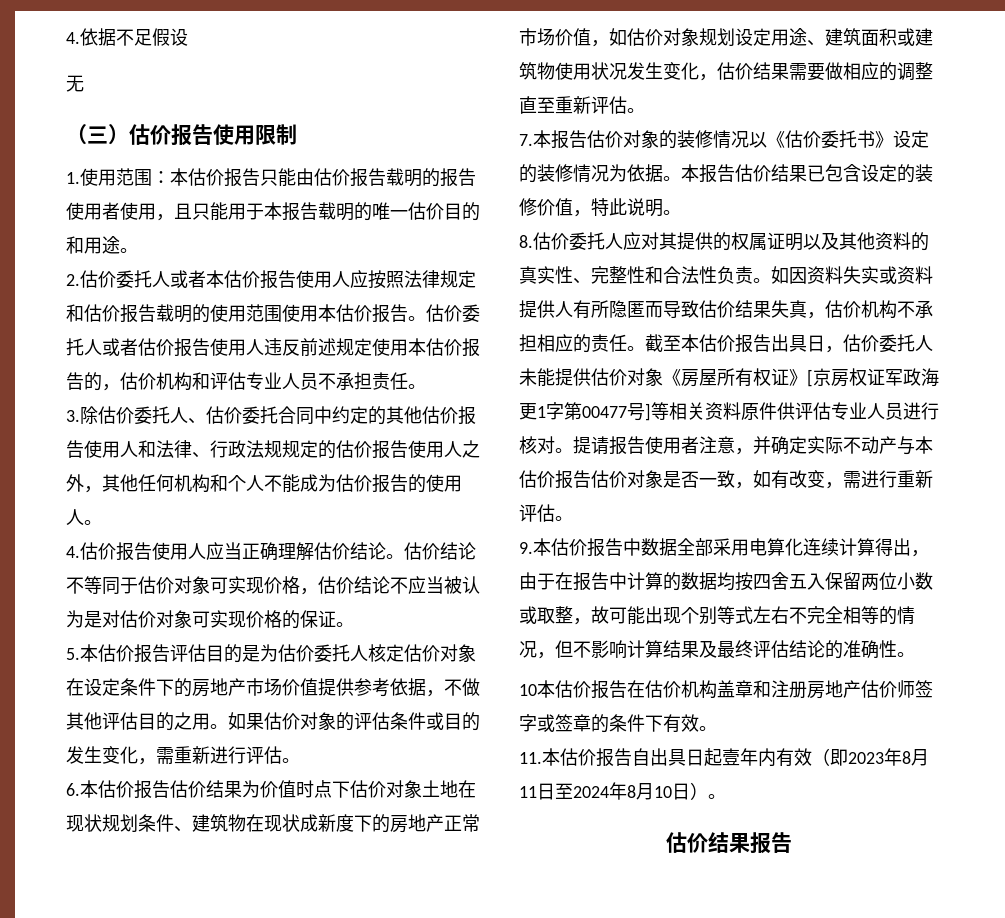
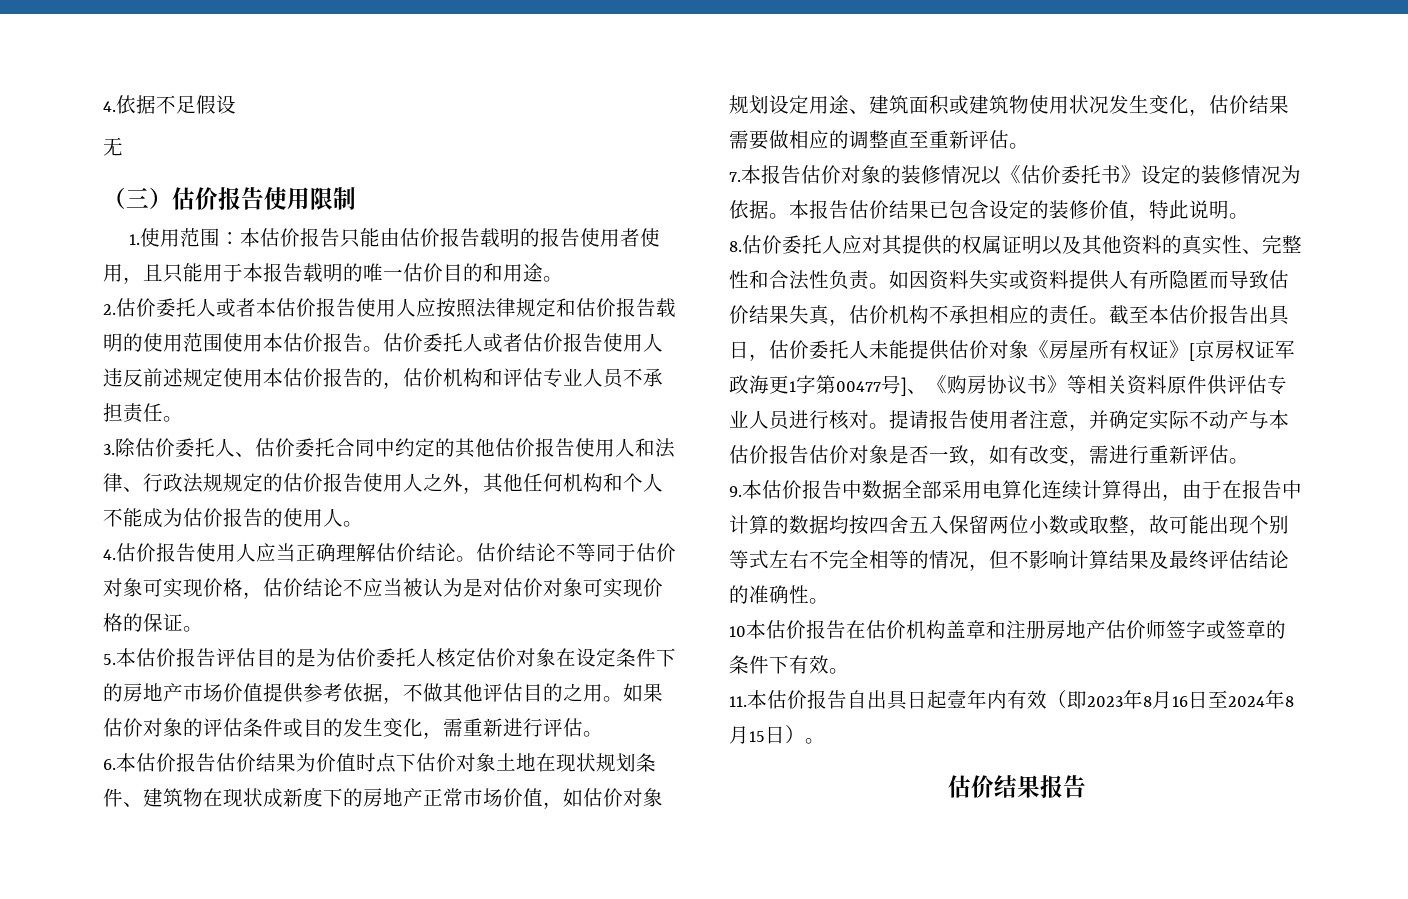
- 截至本估价报告出具日，估价委托人未能提供估价对象《房屋所有权证》[京房权证军政海更1字第00477号]等相关资料原件供评估专业人员进行核对。
+ 截至本估价报告出具日，估价委托人未能提供估价对象《房屋所有权证》[京房权证军政海更1字第00477号]、《购房协议书》等相关资料原件供评估专业人员进行核对。
- 11.本估价报告自出具日起壹年内有效（即2023年8月11日至2024年8月10日）。
+ 11.本估价报告自出具日起壹年内有效（即2023年8月16日至2024年8月15日）。

